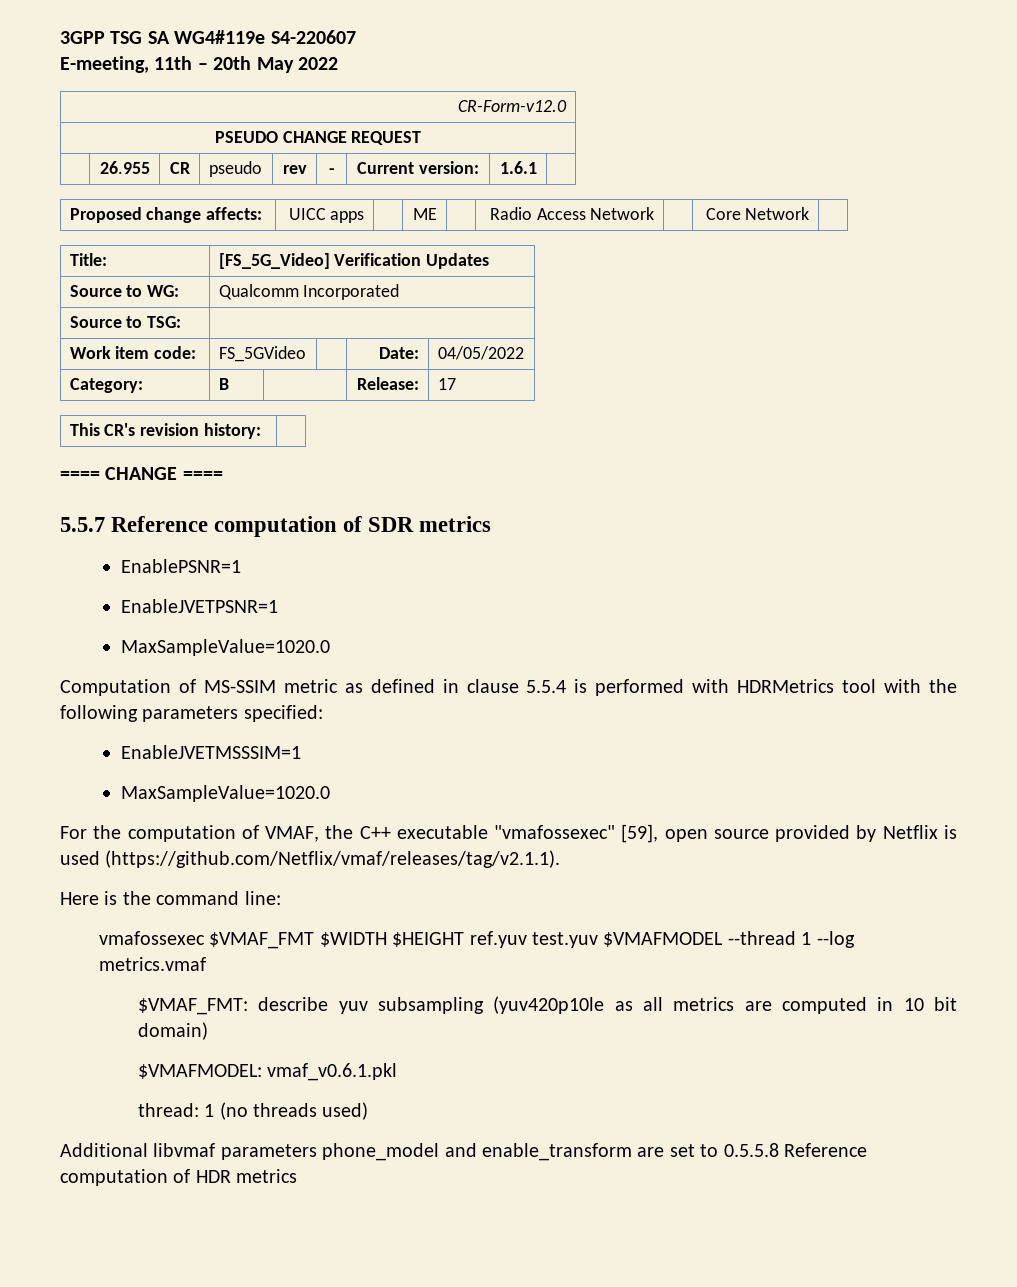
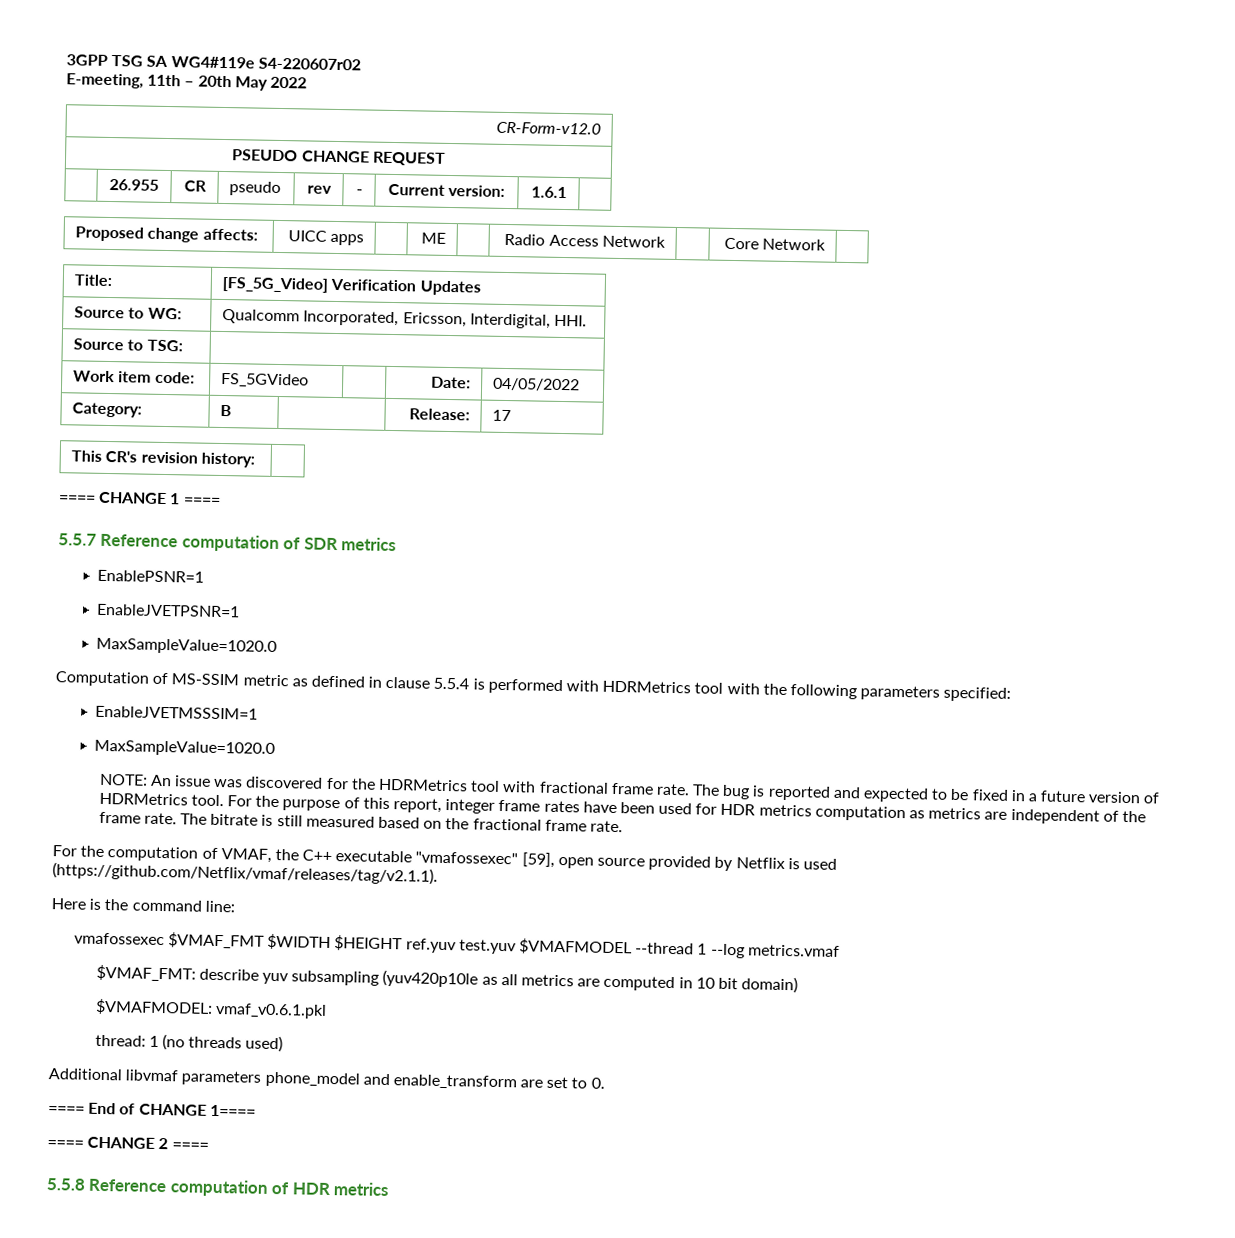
- 3GPP TSG SA WG4#119e S4-220607
+ 3GPP TSG SA WG4#119e S4-220607r02
- Source to WG: | Qualcomm Incorporated
+ Source to WG: | Qualcomm Incorporated, Ericsson, Interdigital, HHI.
- ==== CHANGE ====
+ ==== CHANGE 1 ====
+ NOTE: An issue was discovered for the HDRMetrics tool with fractional frame rate. The bug is reported and expected to be fixed in a future version of HDRMetrics tool. For the purpose of this report, integer frame rates have been used for HDR metrics computation as metrics are independent of the frame rate. The bitrate is still measured based on the fractional frame rate.
- Additional libvmaf parameters phone_model and enable_transform are set to 0.5.5.8 Reference computation of HDR metrics
+ Additional libvmaf parameters phone_model and enable_transform are set to 0.
+ ==== End of CHANGE 1====
+ ==== CHANGE 2 ====
+ 5.5.8 Reference computation of HDR metrics

